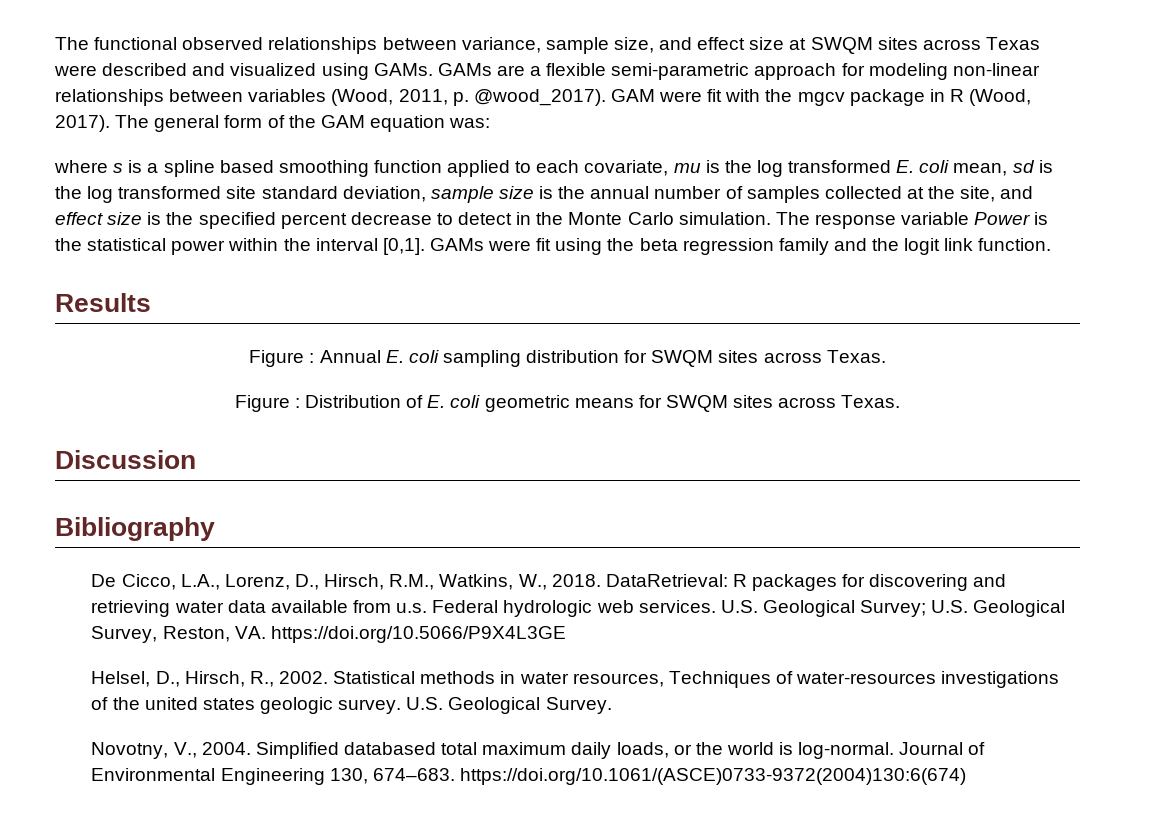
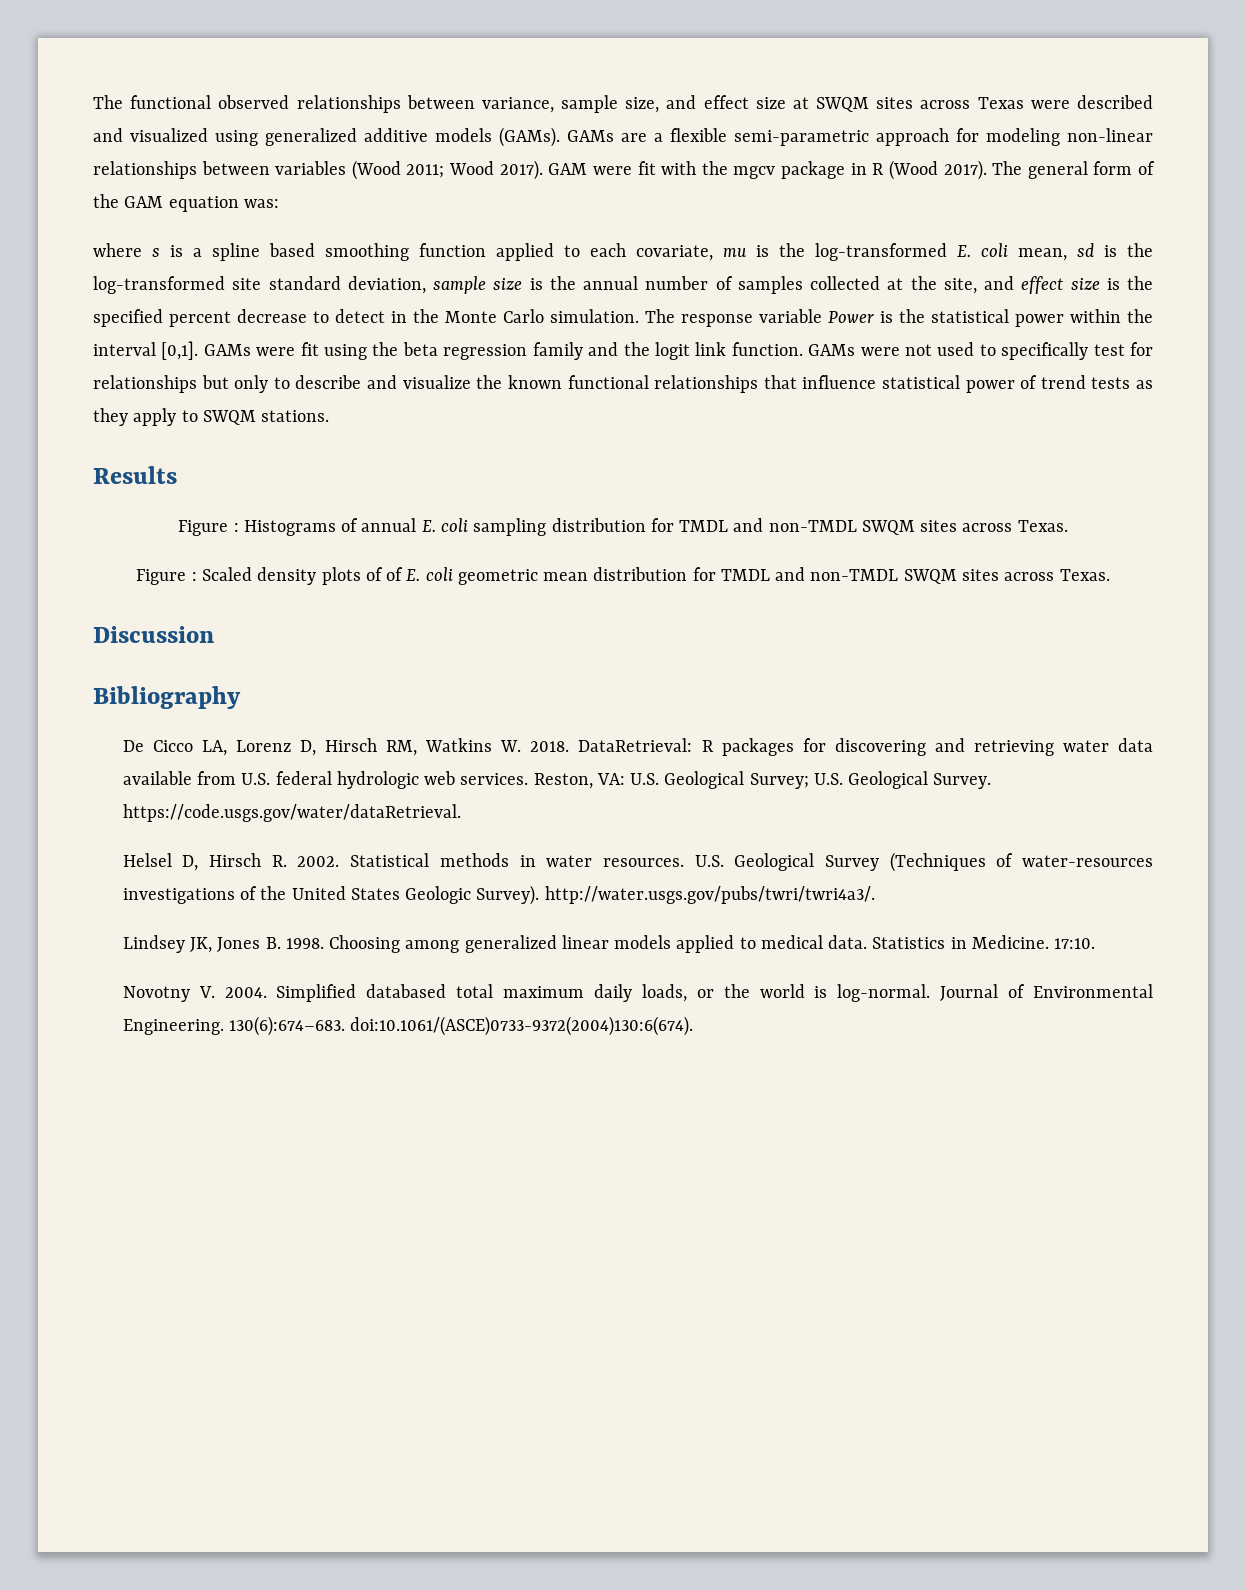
- The functional observed relationships between variance, sample size, and effect size at SWQM sites across Texas were described and visualized using GAMs.
+ The functional observed relationships between variance, sample size, and effect size at SWQM sites across Texas were described and visualized using generalized additive models (GAMs).
- GAMs are a flexible semi-parametric approach for modeling non-linear relationships between variables (Wood, 2011, p. @wood_2017).
+ GAMs are a flexible semi-parametric approach for modeling non-linear relationships between variables (Wood 2011; Wood 2017).
- GAM were fit with the mgcv package in R (Wood, 2017).
+ GAM were fit with the mgcv package in R (Wood 2017).
- where s is a spline based smoothing function applied to each covariate, mu is the log transformed E. coli mean, sd is the log transformed site standard deviation, sample size is the annual number of samples collected at the site, and effect size is the specified percent decrease to detect in the Monte Carlo simulation.
+ where s is a spline based smoothing function applied to each covariate, mu is the log-transformed E. coli mean, sd is the log-transformed site standard deviation, sample size is the annual number of samples collected at the site, and effect size is the specified percent decrease to detect in the Monte Carlo simulation.
+ GAMs were not used to specifically test for relationships but only to describe and visualize the known functional relationships that influence statistical power of trend tests as they apply to SWQM stations.
- Figure : Annual E. coli sampling distribution for SWQM sites across Texas.
+ Figure : Histograms of annual E. coli sampling distribution for TMDL and non-TMDL SWQM sites across Texas.
- Figure : Distribution of E. coli geometric means for SWQM sites across Texas.
+ Figure : Scaled density plots of of E. coli geometric mean distribution for TMDL and non-TMDL SWQM sites across Texas.
- De Cicco, L.A., Lorenz, D., Hirsch, R.M., Watkins, W., 2018.
+ De Cicco LA, Lorenz D, Hirsch RM, Watkins W. 2018.
- DataRetrieval: R packages for discovering and retrieving water data available from u.s. Federal hydrologic web services.
+ DataRetrieval: R packages for discovering and retrieving water data available from U.S. federal hydrologic web services.
- U.S. Geological Survey; U.S. Geological Survey, Reston, VA. https://doi.org/10.5066/P9X4L3GE
- Helsel, D., Hirsch, R., 2002.
+ Reston, VA: U.S. Geological Survey; U.S. Geological Survey. https://code.usgs.gov/water/dataRetrieval.
+ Helsel D, Hirsch R. 2002.
- Statistical methods in water resources, Techniques of water-resources investigations of the united states geologic survey. U.S. Geological Survey.
- Novotny, V., 2004.
+ Statistical methods in water resources. U.S. Geological Survey (Techniques of water-resources investigations of the United States Geologic Survey). http://water.usgs.gov/pubs/twri/twri4a3/.
+ Lindsey JK, Jones B. 1998. Choosing among generalized linear models applied to medical data. Statistics in Medicine. 17:10.
+ Novotny V. 2004.
- Journal of Environmental Engineering 130, 674–683. https://doi.org/10.1061/(ASCE)0733-9372(2004)130:6(674)
+ Journal of Environmental Engineering. 130(6):674–683. doi:10.1061/(ASCE)0733-9372(2004)130:6(674).

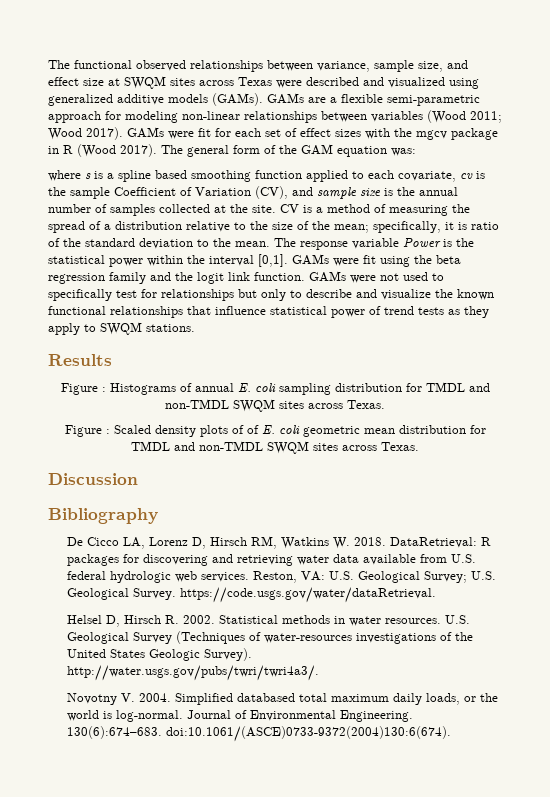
- GAM were fit with the mgcv package in R (Wood 2017).
+ GAMs were fit for each set of effect sizes with the mgcv package in R (Wood 2017).
- where s is a spline based smoothing function applied to each covariate, mu is the log-transformed E. coli mean, sd is the log-transformed site standard deviation, sample size is the annual number of samples collected at the site, and effect size is the specified percent decrease to detect in the Monte Carlo simulation.
+ where s is a spline based smoothing function applied to each covariate, cv is the sample Coefficient of Variation (CV), and sample size is the annual number of samples collected at the site. CV is a method of measuring the spread of a distribution relative to the size of the mean; specifically, it is ratio of the standard deviation to the mean.
- Lindsey JK, Jones B. 1998. Choosing among generalized linear models applied to medical data. Statistics in Medicine. 17:10.

